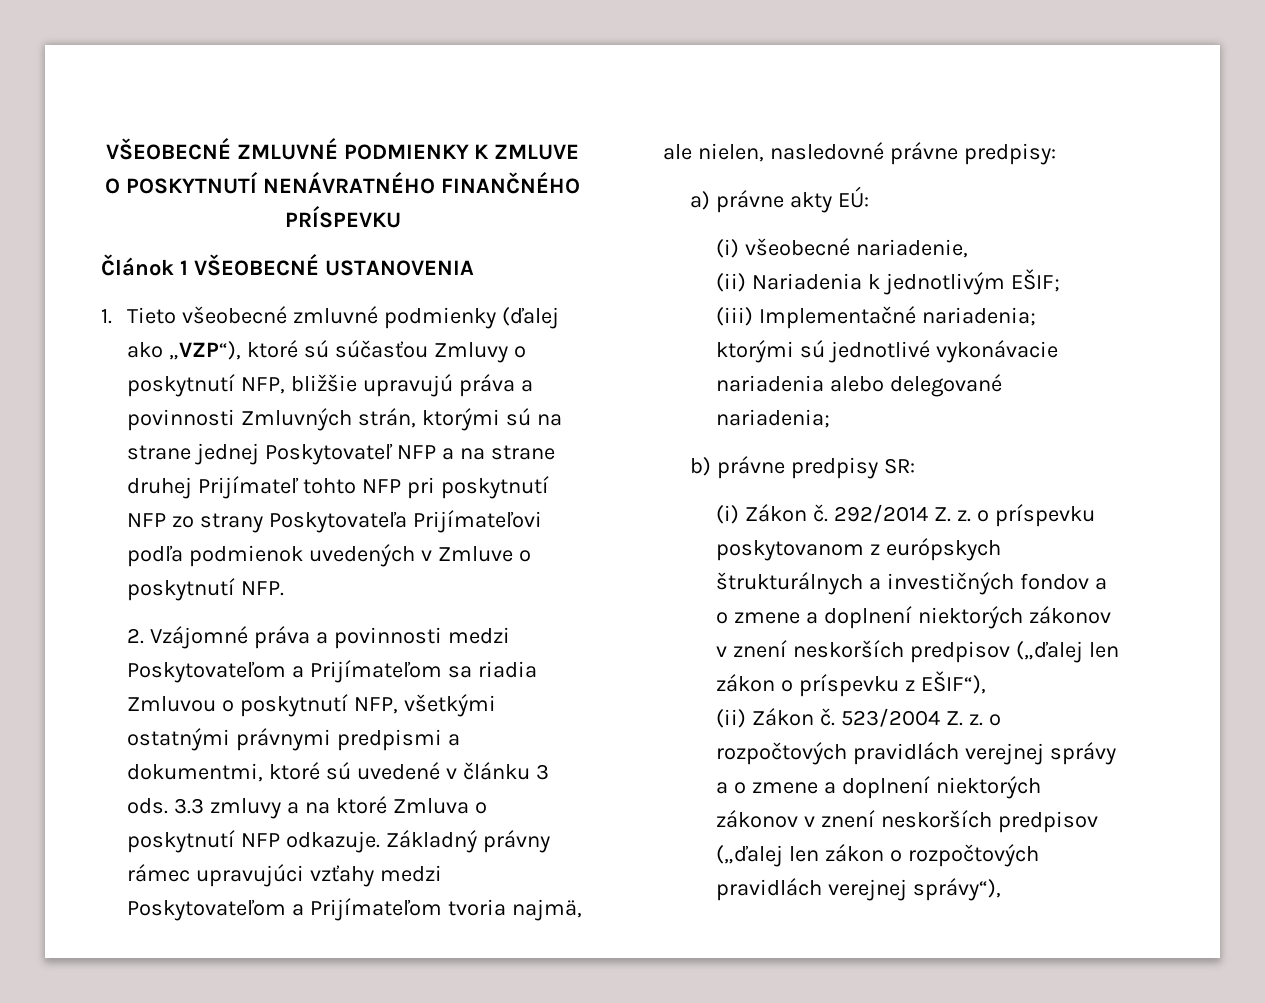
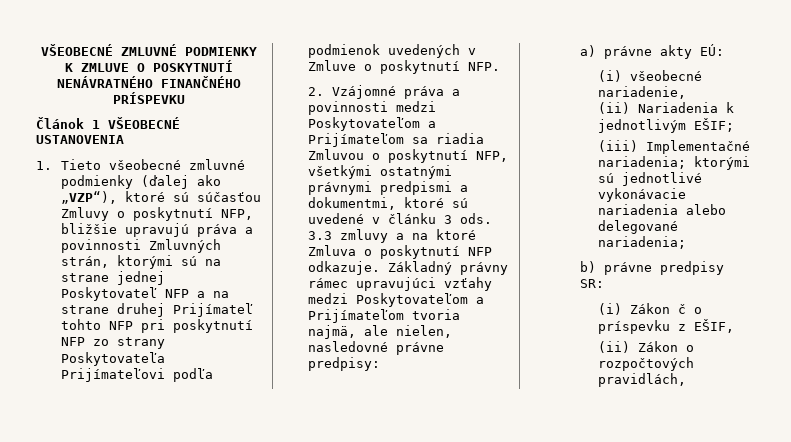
- (i) Zákon č. 292/2014 Z. z. o príspevku poskytovanom z európskych štrukturálnych a investičných fondov a o zmene a doplnení niektorých zákonov v znení neskorších predpisov („ďalej len zákon o príspevku z EŠIF“),
+ (i) Zákon č o príspevku z EŠIF,
- (ii) Zákon č. 523/2004 Z. z. o rozpočtových pravidlách verejnej správy a o zmene a doplnení niektorých zákonov v znení neskorších predpisov („ďalej len zákon o rozpočtových pravidlách verejnej správy“),
+ (ii) Zákon o rozpočtových pravidlách,

